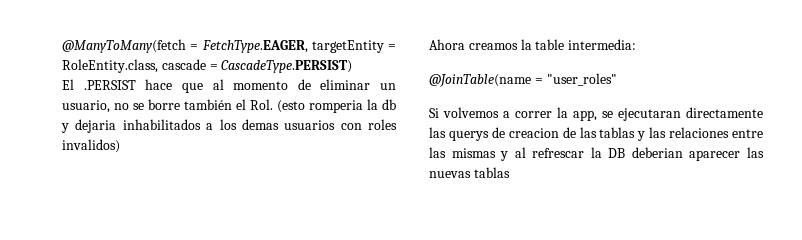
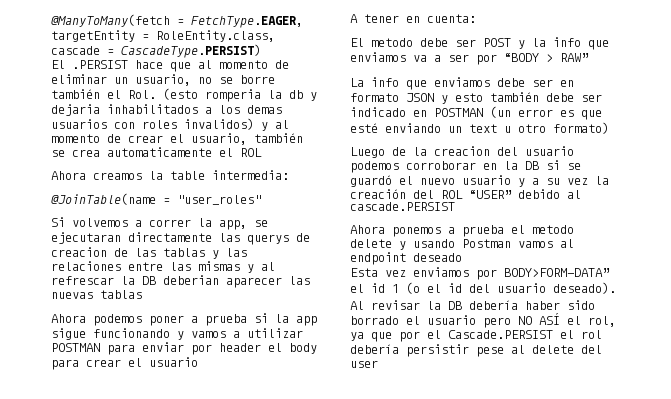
- El .PERSIST hace que al momento de eliminar un usuario, no se borre también el Rol. (esto romperia la db y dejaria inhabilitados a los demas usuarios con roles invalidos)
+ El .PERSIST hace que al momento de eliminar un usuario, no se borre también el Rol. (esto romperia la db y dejaria inhabilitados a los demas usuarios con roles invalidos) y al momento de crear el usuario, también se crea automaticamente el ROL
+ Ahora podemos poner a prueba si la app sigue funcionando y vamos a utilizar POSTMAN para enviar por header el body para crear el usuario
+ A tener en cuenta:
+ El metodo debe ser POST y la info que enviamos va a ser por “BODY > RAW”
+ La info que enviamos debe ser en formato JSON y esto también debe ser indicado en POSTMAN (un error es que esté enviando un text u otro formato)
+ Luego de la creacion del usuario podemos corroborar en la DB si se guardó el nuevo usuario y a su vez la creación del ROL “USER” debido al cascade.PERSIST
+ Ahora ponemos a prueba el metodo delete y usando Postman vamos al endpoint deseado
+ Esta vez enviamos por BODY>FORM-DATA” el id 1 (o el id del usuario deseado).
+ Al revisar la DB debería haber sido borrado el usuario pero NO ASÍ el rol, ya que por el Cascade.PERSIST el rol debería persistir pese al delete del user

